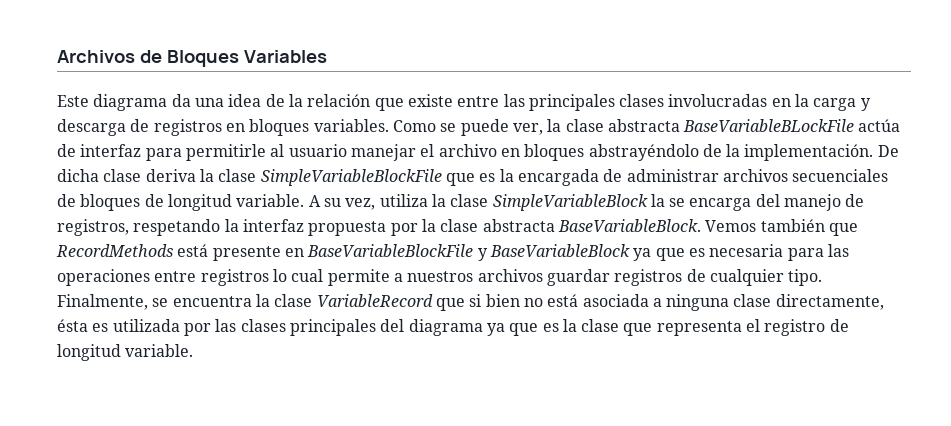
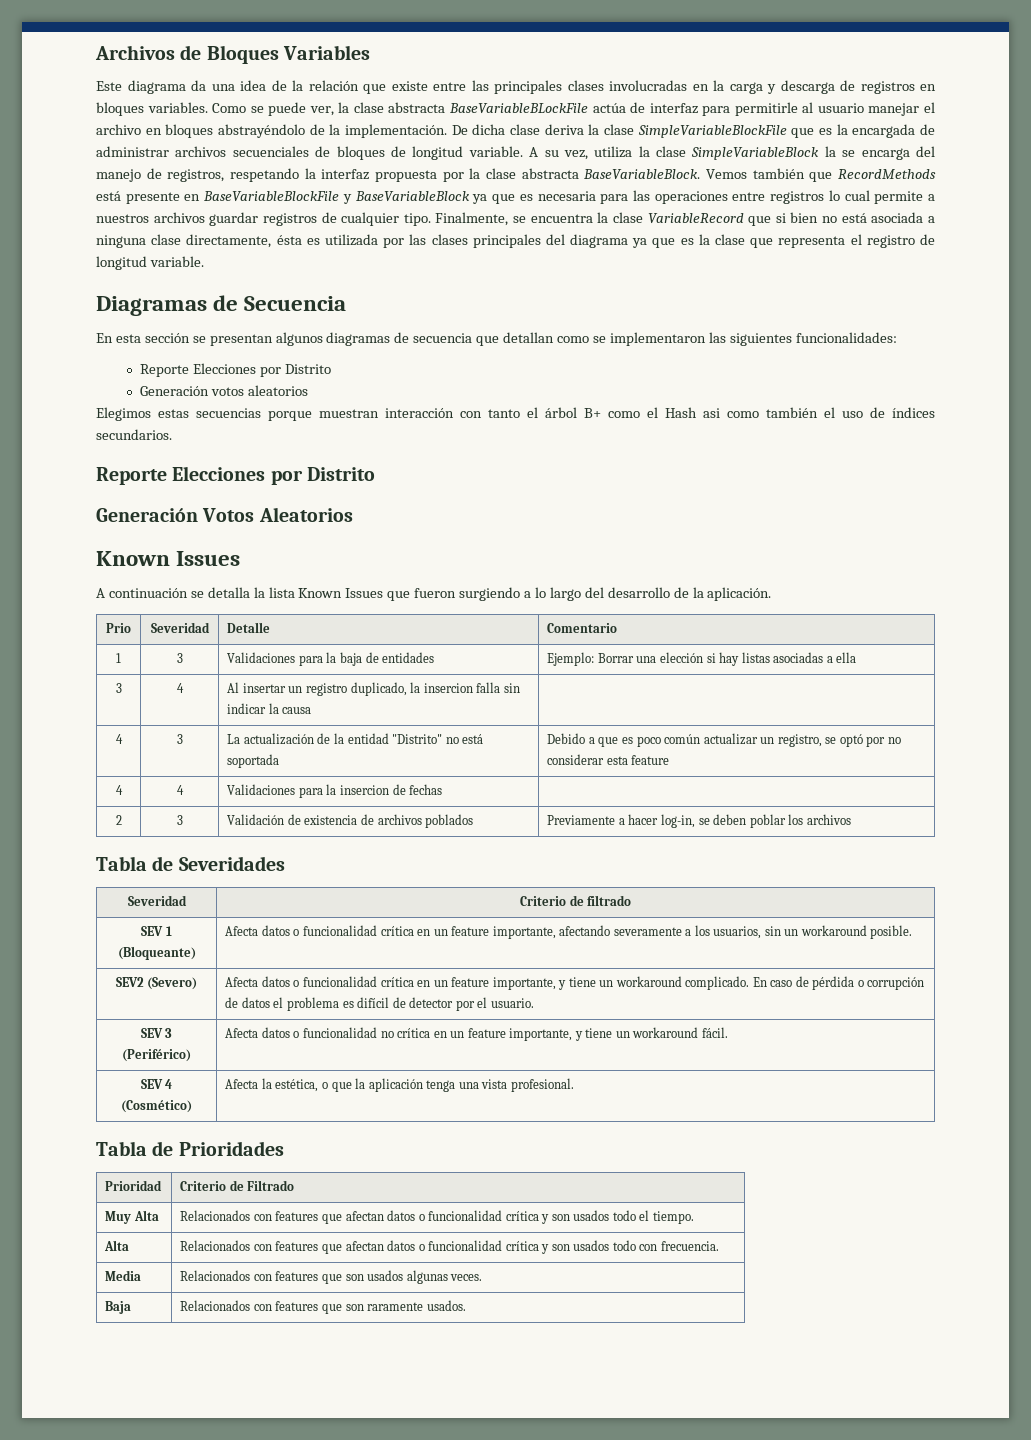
+ Diagramas de Secuencia
+ En esta sección se presentan algunos diagramas de secuencia que detallan como se implementaron las siguientes funcionalidades:
+ Reporte Elecciones por Distrito
+ Generación votos aleatorios
+ Elegimos estas secuencias porque muestran interacción con tanto el árbol B+ como el Hash asi como también el uso de índices secundarios.
+ Reporte Elecciones por Distrito
+ Generación Votos Aleatorios
+ Known Issues
+ A continuación se detalla la lista Known Issues que fueron surgiendo a lo largo del desarrollo de la aplicación.
+ Prio | Severidad | Detalle | Comentario
+ 1 | 3 | Validaciones para la baja de entidades | Ejemplo: Borrar una elección si hay listas asociadas a ella
+ 3 | 4 | Al insertar un registro duplicado, la insercion falla sin indicar la causa |
+ 4 | 3 | La actualización de la entidad "Distrito" no está soportada | Debido a que es poco común actualizar un registro, se optó por no considerar esta feature
+ 4 | 4 | Validaciones para la insercion de fechas |
+ 2 | 3 | Validación de existencia de archivos poblados | Previamente a hacer log-in, se deben poblar los archivos
+ Tabla de Severidades
+ Severidad | Criterio de filtrado
+ SEV 1 (Bloqueante) | Afecta datos o funcionalidad crítica en un feature importante, afectando severamente a los usuarios, sin un workaround posible.
+ SEV2 (Severo) | Afecta datos o funcionalidad crítica en un feature importante, y tiene un workaround complicado. En caso de pérdida o corrupción de datos el problema es difícil de detector por el usuario.
+ SEV 3 (Periférico) | Afecta datos o funcionalidad no crítica en un feature importante, y tiene un workaround fácil.
+ SEV 4 (Cosmético) | Afecta la estética, o que la aplicación tenga una vista profesional.
+ Tabla de Prioridades
+ Prioridad | Criterio de Filtrado
+ Muy Alta | Relacionados con features que afectan datos o funcionalidad crítica y son usados todo el tiempo.
+ Alta | Relacionados con features que afectan datos o funcionalidad crítica y son usados todo con frecuencia.
+ Media | Relacionados con features que son usados algunas veces.
+ Baja | Relacionados con features que son raramente usados.

